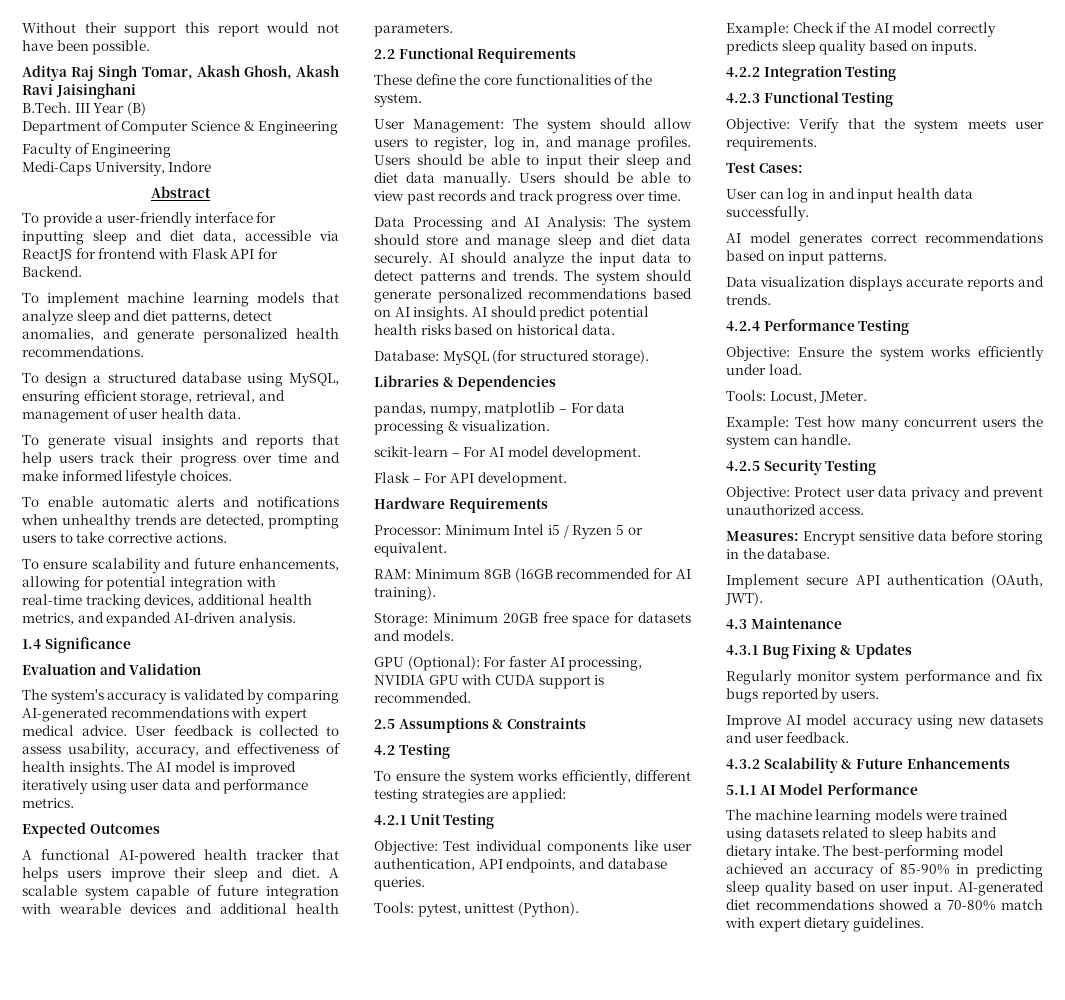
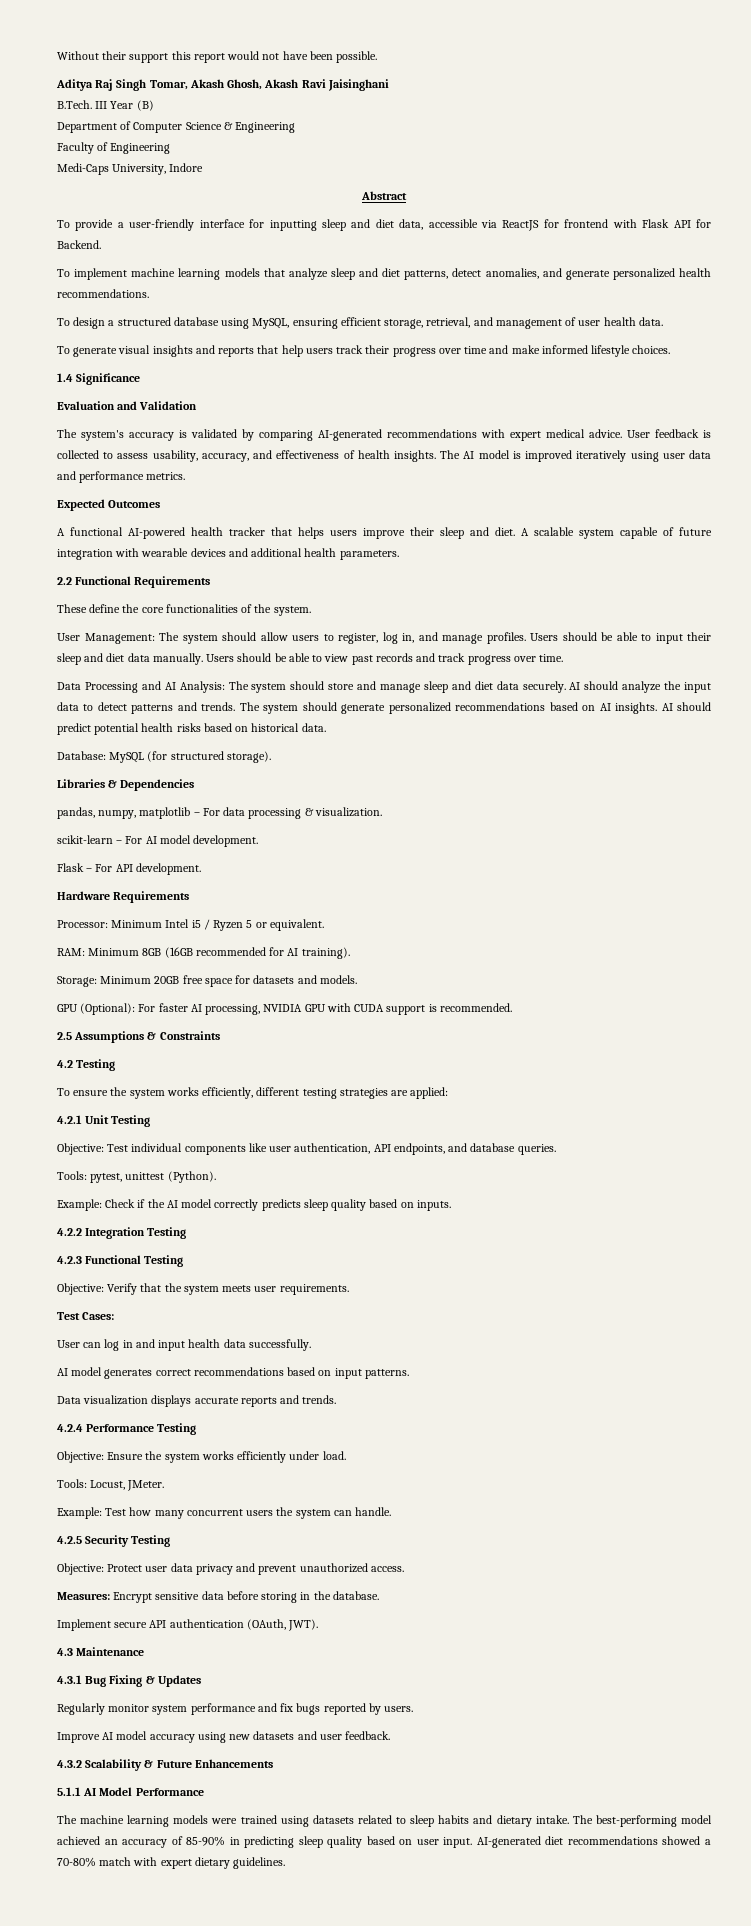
- To enable automatic alerts and notifications when unhealthy trends are detected, prompting users to take corrective actions.
- To ensure scalability and future enhancements, allowing for potential integration with real-time tracking devices, additional health metrics, and expanded AI-driven analysis.

